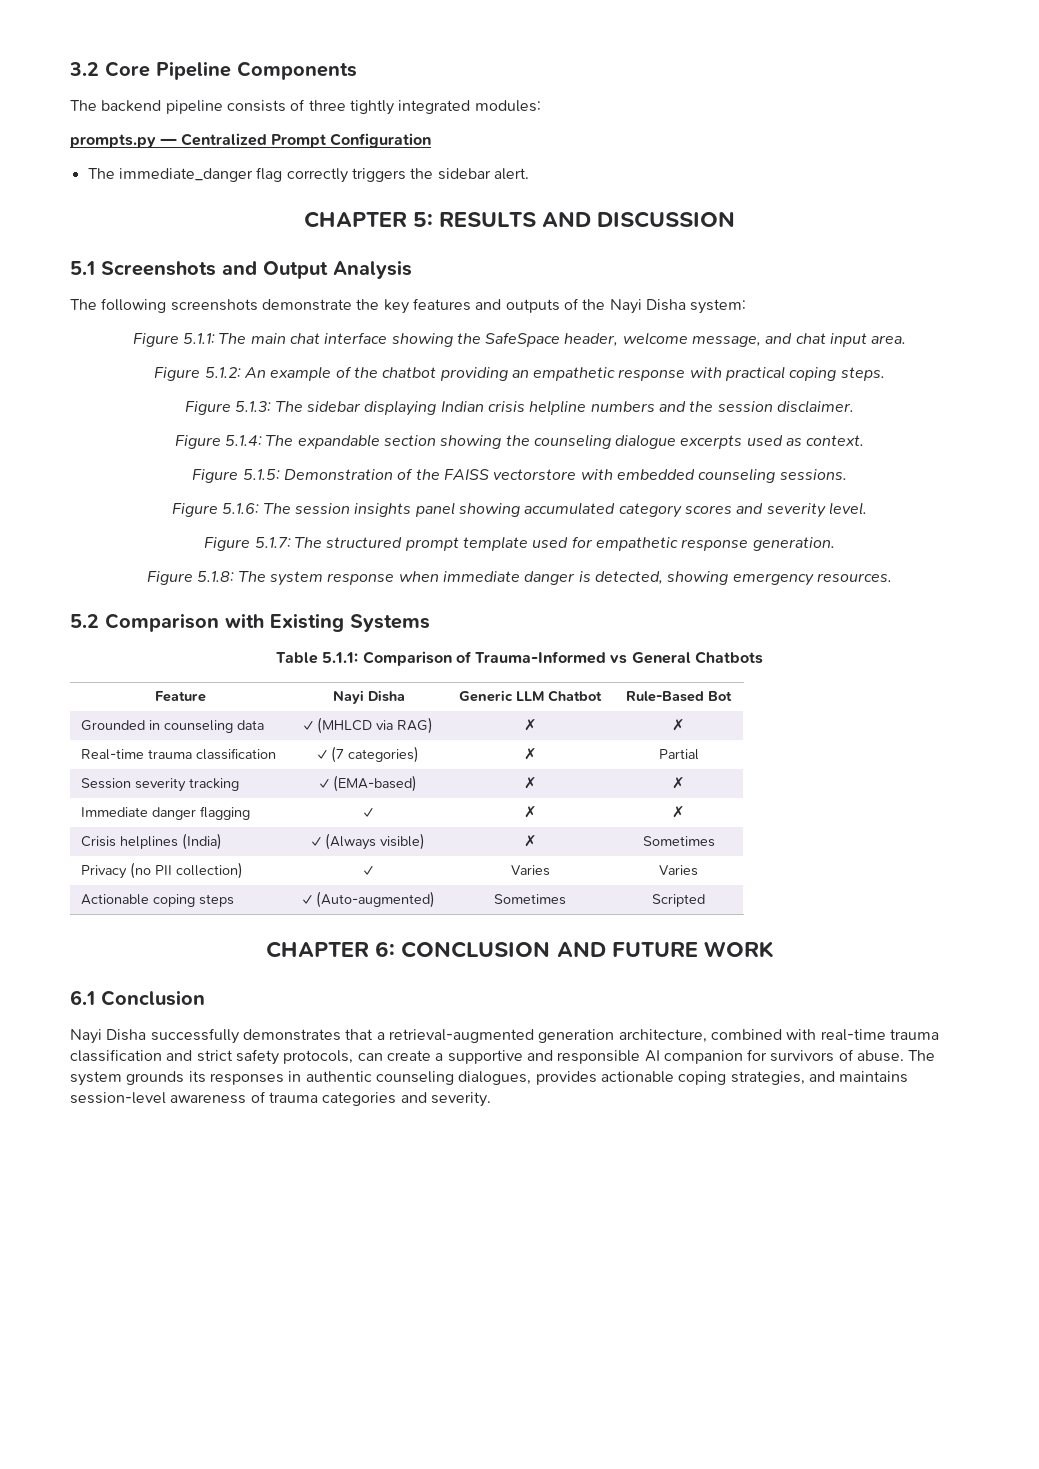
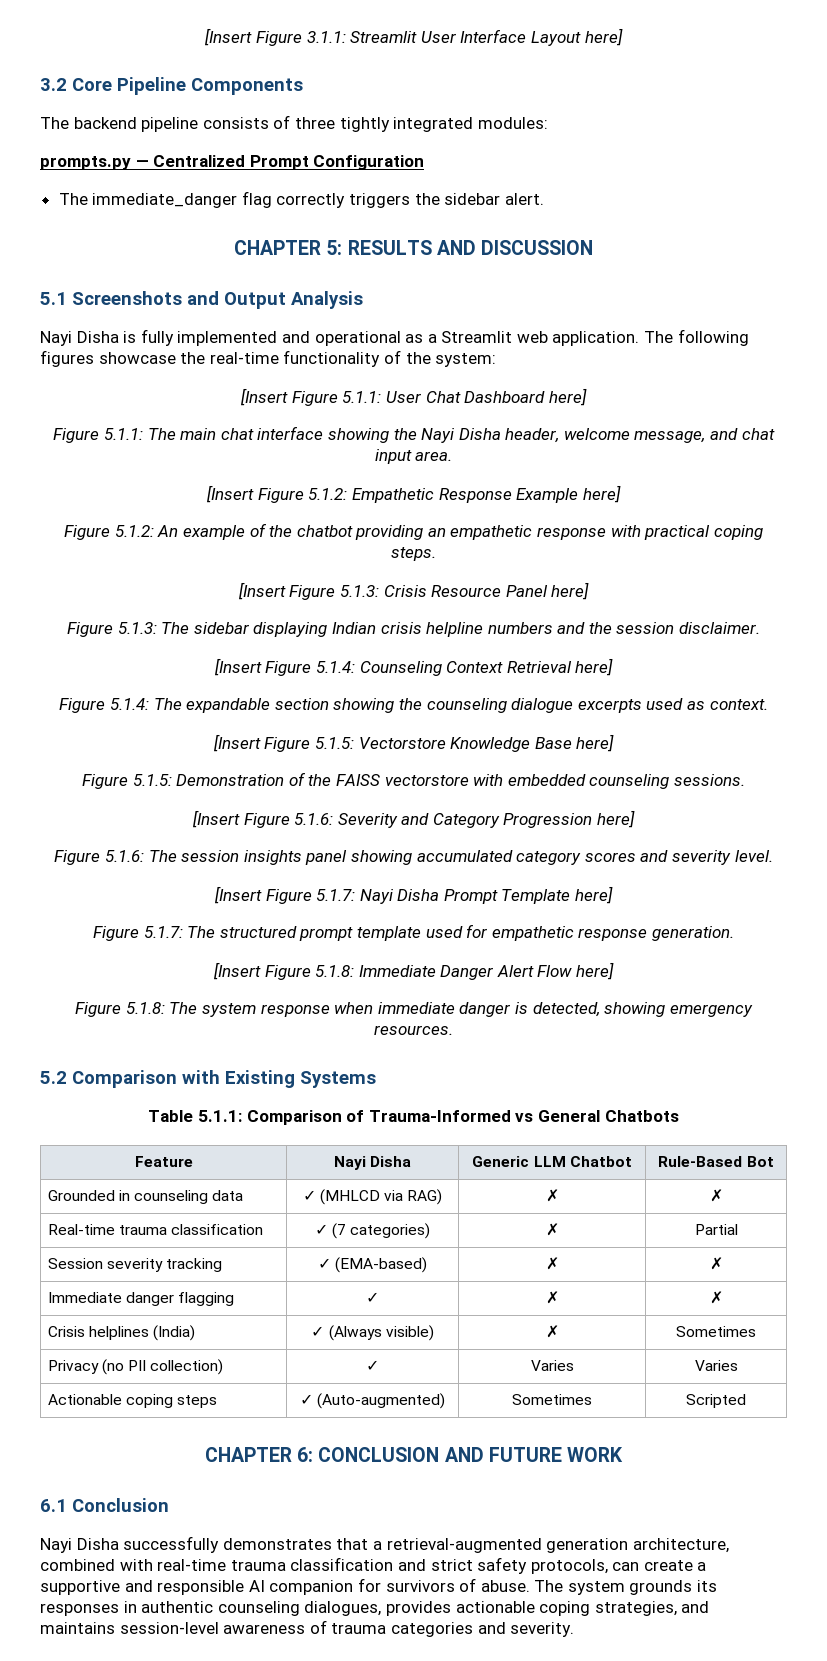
+ [Insert Figure 3.1.1: Streamlit User Interface Layout here]
- The following screenshots demonstrate the key features and outputs of the Nayi Disha system:
+ Nayi Disha is fully implemented and operational as a Streamlit web application. The following figures showcase the real-time functionality of the system:
+ [Insert Figure 5.1.1: User Chat Dashboard here]
- Figure 5.1.1: The main chat interface showing the SafeSpace header, welcome message, and chat input area.
+ Figure 5.1.1: The main chat interface showing the Nayi Disha header, welcome message, and chat input area.
+ [Insert Figure 5.1.2: Empathetic Response Example here]
+ [Insert Figure 5.1.3: Crisis Resource Panel here]
+ [Insert Figure 5.1.4: Counseling Context Retrieval here]
+ [Insert Figure 5.1.5: Vectorstore Knowledge Base here]
+ [Insert Figure 5.1.6: Severity and Category Progression here]
+ [Insert Figure 5.1.7: Nayi Disha Prompt Template here]
+ [Insert Figure 5.1.8: Immediate Danger Alert Flow here]

